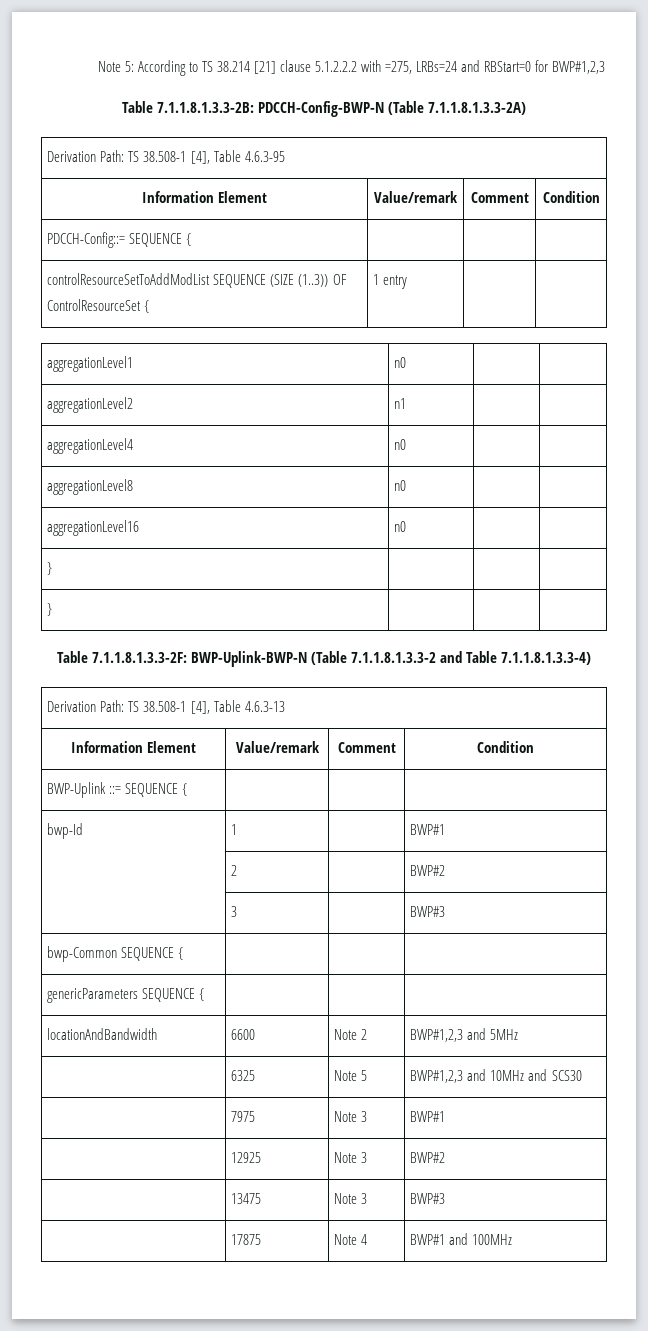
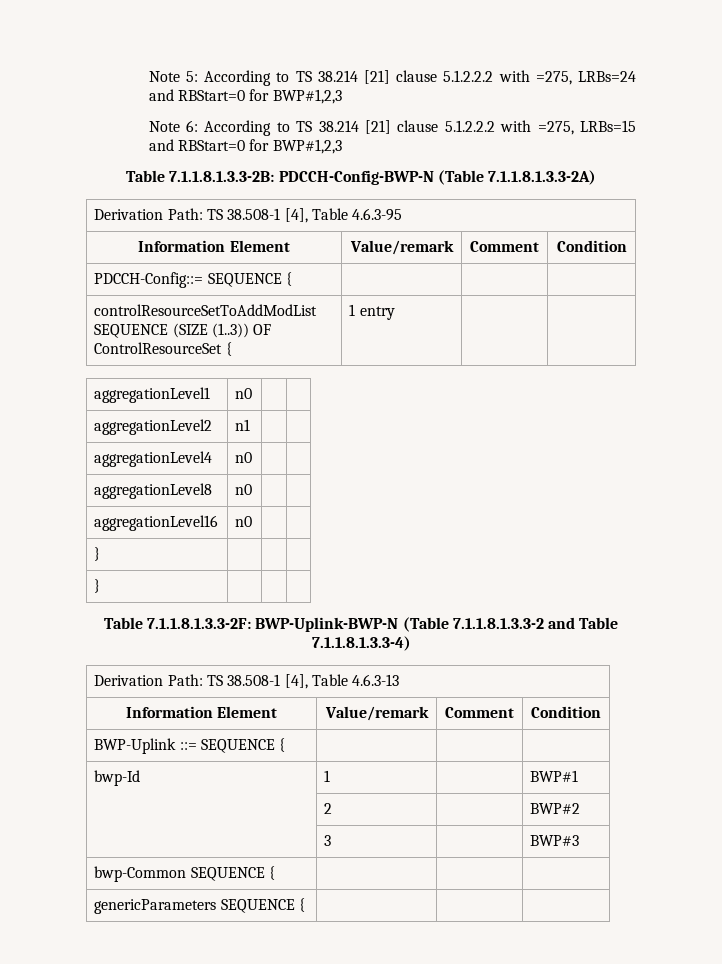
+ Note 6: According to TS 38.214 [21] clause 5.1.2.2.2 with =275, LRBs=15 and RBStart=0 for BWP#1,2,3
- locationAndBandwidth | 6600 | Note 2 | BWP#1,2,3 and 5MHz
- | 6325 | Note 5 | BWP#1,2,3 and 10MHz and SCS30
- | 7975 | Note 3 | BWP#1
- | 12925 | Note 3 | BWP#2
- | 13475 | Note 3 | BWP#3
- | 17875 | Note 4 | BWP#1 and 100MHz

